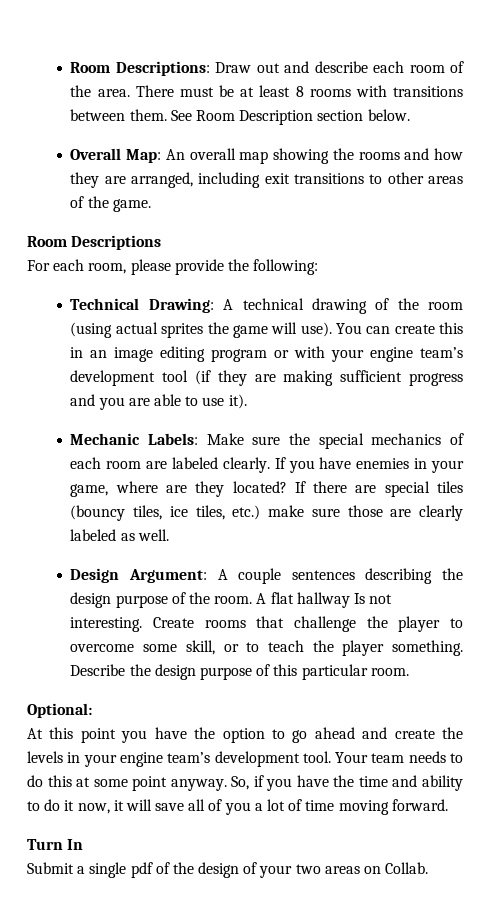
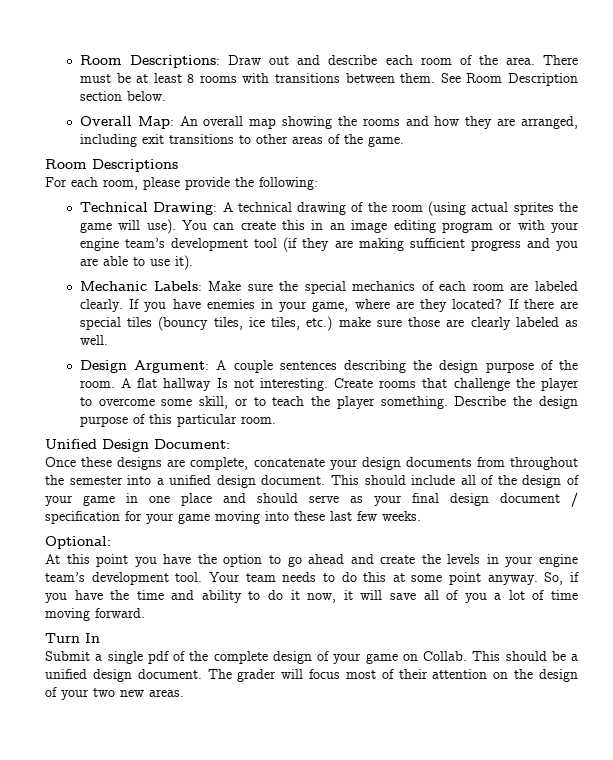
+ Unified Design Document:
+ Once these designs are complete, concatenate your design documents from throughout the semester into a unified design document. This should include all of the design of your game in one place and should serve as your final design document / specification for your game moving into these last few weeks.
- Submit a single pdf of the design of your two areas on Collab.
+ Submit a single pdf of the complete design of your game on Collab. This should be a unified design document. The grader will focus most of their attention on the design of your two new areas.

